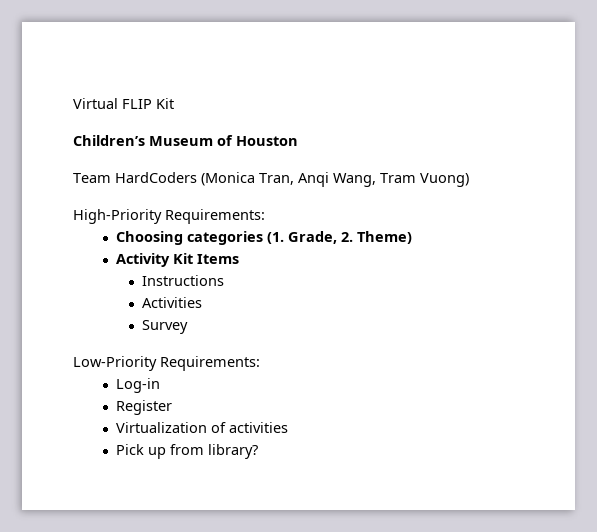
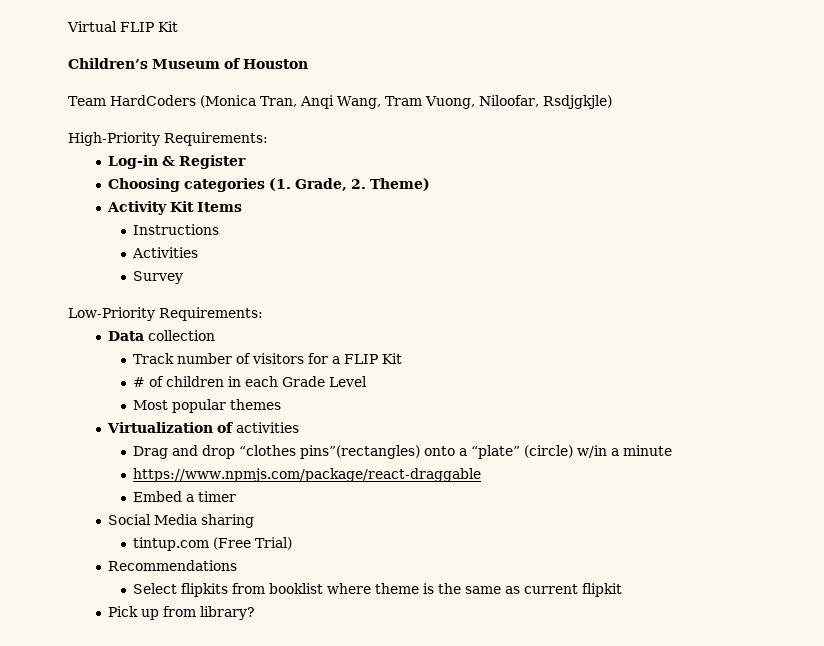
- Team HardCoders (Monica Tran, Anqi Wang, Tram Vuong)
+ Team HardCoders (Monica Tran, Anqi Wang, Tram Vuong, Niloofar, Rsdjgkjle)
+ Log-in & Register
- Log-in
- Register
+ Data collection
+ Track number of visitors for a FLIP Kit
+ # of children in each Grade Level
+ Most popular themes
  Virtualization of activities
+ Drag and drop “clothes pins”(rectangles) onto a “plate” (circle) w/in a minute
+ https://www.npmjs.com/package/react-draggable
+ Embed a timer
+ Social Media sharing
+ tintup.com (Free Trial)
+ Recommendations
+ Select flipkits from booklist where theme is the same as current flipkit

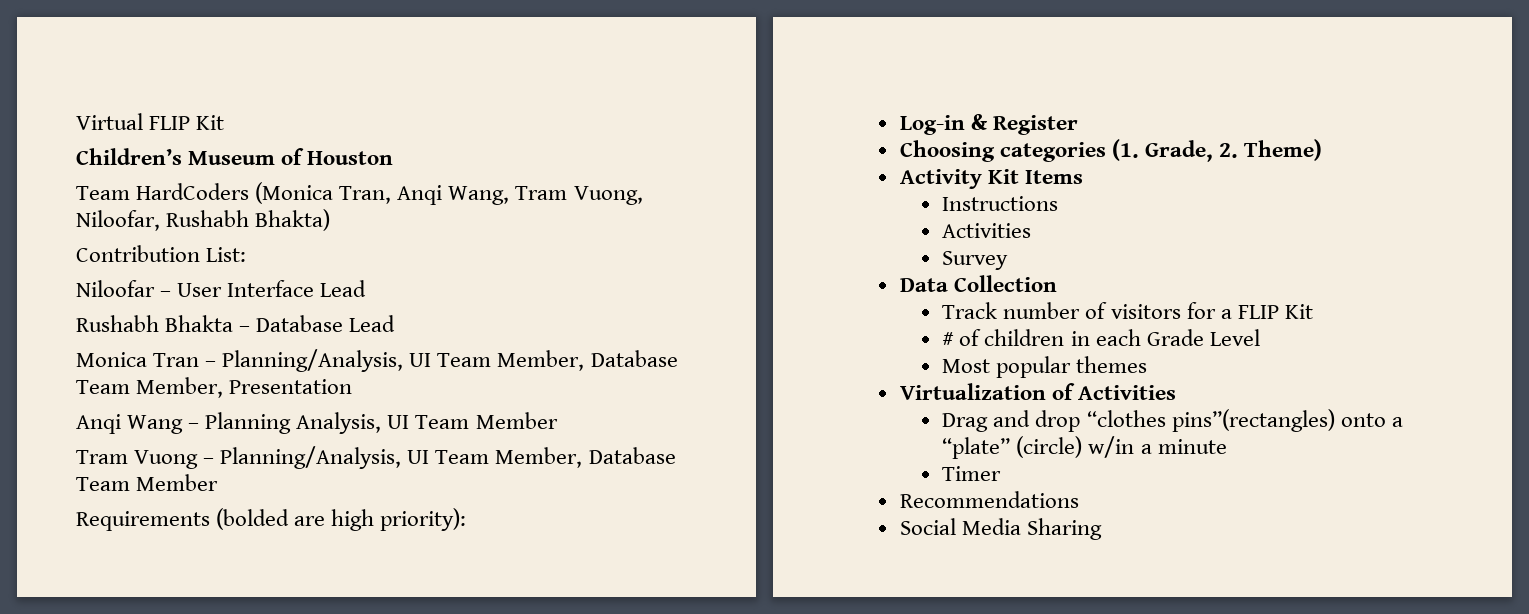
- Team HardCoders (Monica Tran, Anqi Wang, Tram Vuong, Niloofar, Rsdjgkjle)
- High-Priority Requirements:
+ Team HardCoders (Monica Tran, Anqi Wang, Tram Vuong, Niloofar, Rushabh Bhakta)
+ Contribution List:
+ Niloofar – User Interface Lead
+ Rushabh Bhakta – Database Lead
+ Monica Tran – Planning/Analysis, UI Team Member, Database Team Member, Presentation
+ Anqi Wang – Planning Analysis, UI Team Member
+ Tram Vuong – Planning/Analysis, UI Team Member, Database Team Member
+ Requirements (bolded are high priority):
- Low-Priority Requirements:
- Data collection
+ Data Collection
- Virtualization of activities
+ Virtualization of Activities
- https://www.npmjs.com/package/react-draggable
- Embed a timer
- Social Media sharing
- tintup.com (Free Trial)
+ Timer
  Recommendations
- Select flipkits from booklist where theme is the same as current flipkit
- Pick up from library?
+ Social Media Sharing

